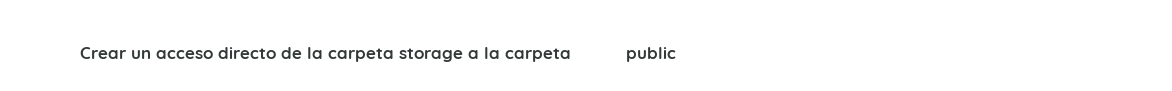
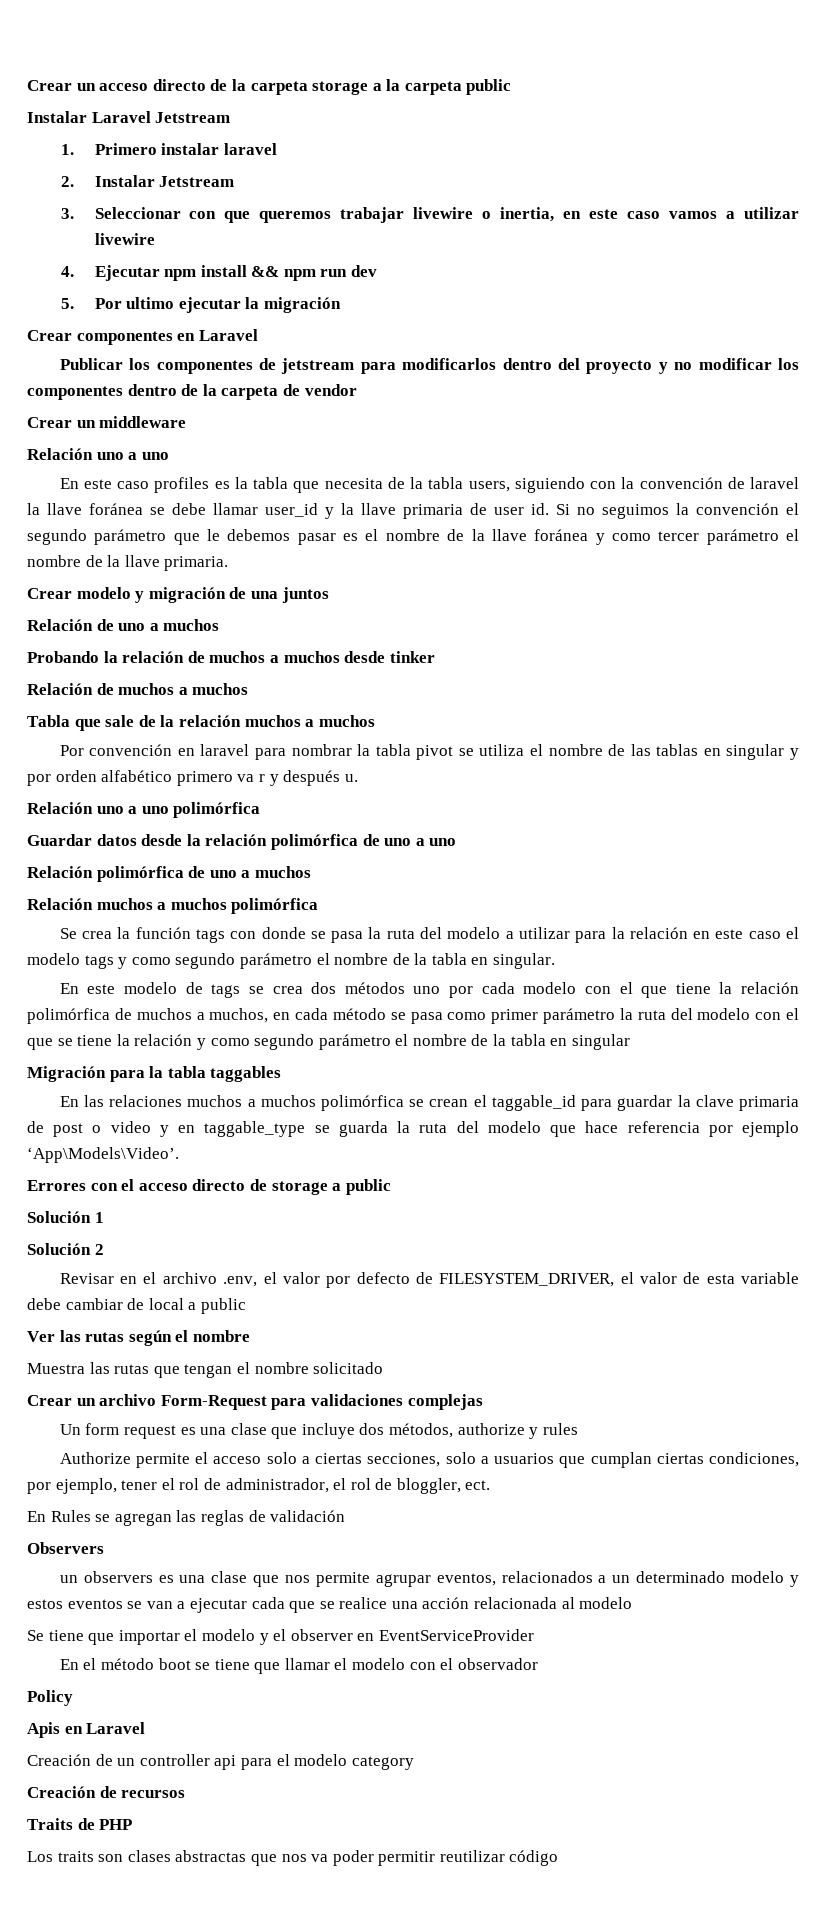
+ Instalar Laravel Jetstream
+ 1. Primero instalar laravel
+ 2. Instalar Jetstream
+ 3. Seleccionar con que queremos trabajar livewire o inertia, en este caso vamos a utilizar livewire
+ 4. Ejecutar npm install && npm run dev
+ 5. Por ultimo ejecutar la migración
+ Crear componentes en Laravel
+ Publicar los componentes de jetstream para modificarlos dentro del proyecto y no modificar los componentes dentro de la carpeta de vendor
+ Crear un middleware
+ Relación uno a uno
+ En este caso profiles es la tabla que necesita de la tabla users, siguiendo con la convención de laravel la llave foránea se debe llamar user_id y la llave primaria de user id. Si no seguimos la convención el segundo parámetro que le debemos pasar es el nombre de la llave foránea y como tercer parámetro el nombre de la llave primaria.
+ Crear modelo y migración de una juntos
+ Relación de uno a muchos
+ Probando la relación de muchos a muchos desde tinker
+ Relación de muchos a muchos
+ Tabla que sale de la relación muchos a muchos
+ Por convención en laravel para nombrar la tabla pivot se utiliza el nombre de las tablas en singular y por orden alfabético primero va r y después u.
+ Relación uno a uno polimórfica
+ Guardar datos desde la relación polimórfica de uno a uno
+ Relación polimórfica de uno a muchos
+ Relación muchos a muchos polimórfica
+ Se crea la función tags con donde se pasa la ruta del modelo a utilizar para la relación en este caso el modelo tags y como segundo parámetro el nombre de la tabla en singular.
+ En este modelo de tags se crea dos métodos uno por cada modelo con el que tiene la relación polimórfica de muchos a muchos, en cada método se pasa como primer parámetro la ruta del modelo con el que se tiene la relación y como segundo parámetro el nombre de la tabla en singular
+ Migración para la tabla taggables
+ En las relaciones muchos a muchos polimórfica se crean el taggable_id para guardar la clave primaria de post o video y en taggable_type se guarda la ruta del modelo que hace referencia por ejemplo ‘App\Models\Video’.
+ Errores con el acceso directo de storage a public
+ Solución 1
+ Solución 2
+ Revisar en el archivo .env, el valor por defecto de FILESYSTEM_DRIVER, el valor de esta variable debe cambiar de local a public
+ Ver las rutas según el nombre
+ Muestra las rutas que tengan el nombre solicitado
+ Crear un archivo Form-Request para validaciones complejas
+ Un form request es una clase que incluye dos métodos, authorize y rules
+ Authorize permite el acceso solo a ciertas secciones, solo a usuarios que cumplan ciertas condiciones, por ejemplo, tener el rol de administrador, el rol de bloggler, ect.
+ En Rules se agregan las reglas de validación
+ Observers
+ un observers es una clase que nos permite agrupar eventos, relacionados a un determinado modelo y estos eventos se van a ejecutar cada que se realice una acción relacionada al modelo
+ Se tiene que importar el modelo y el observer en EventServiceProvider
+ En el método boot se tiene que llamar el modelo con el observador
+ Policy
+ Apis en Laravel
+ Creación de un controller api para el modelo category
+ Creación de recursos
+ Traits de PHP
+ Los traits son clases abstractas que nos va poder permitir reutilizar código

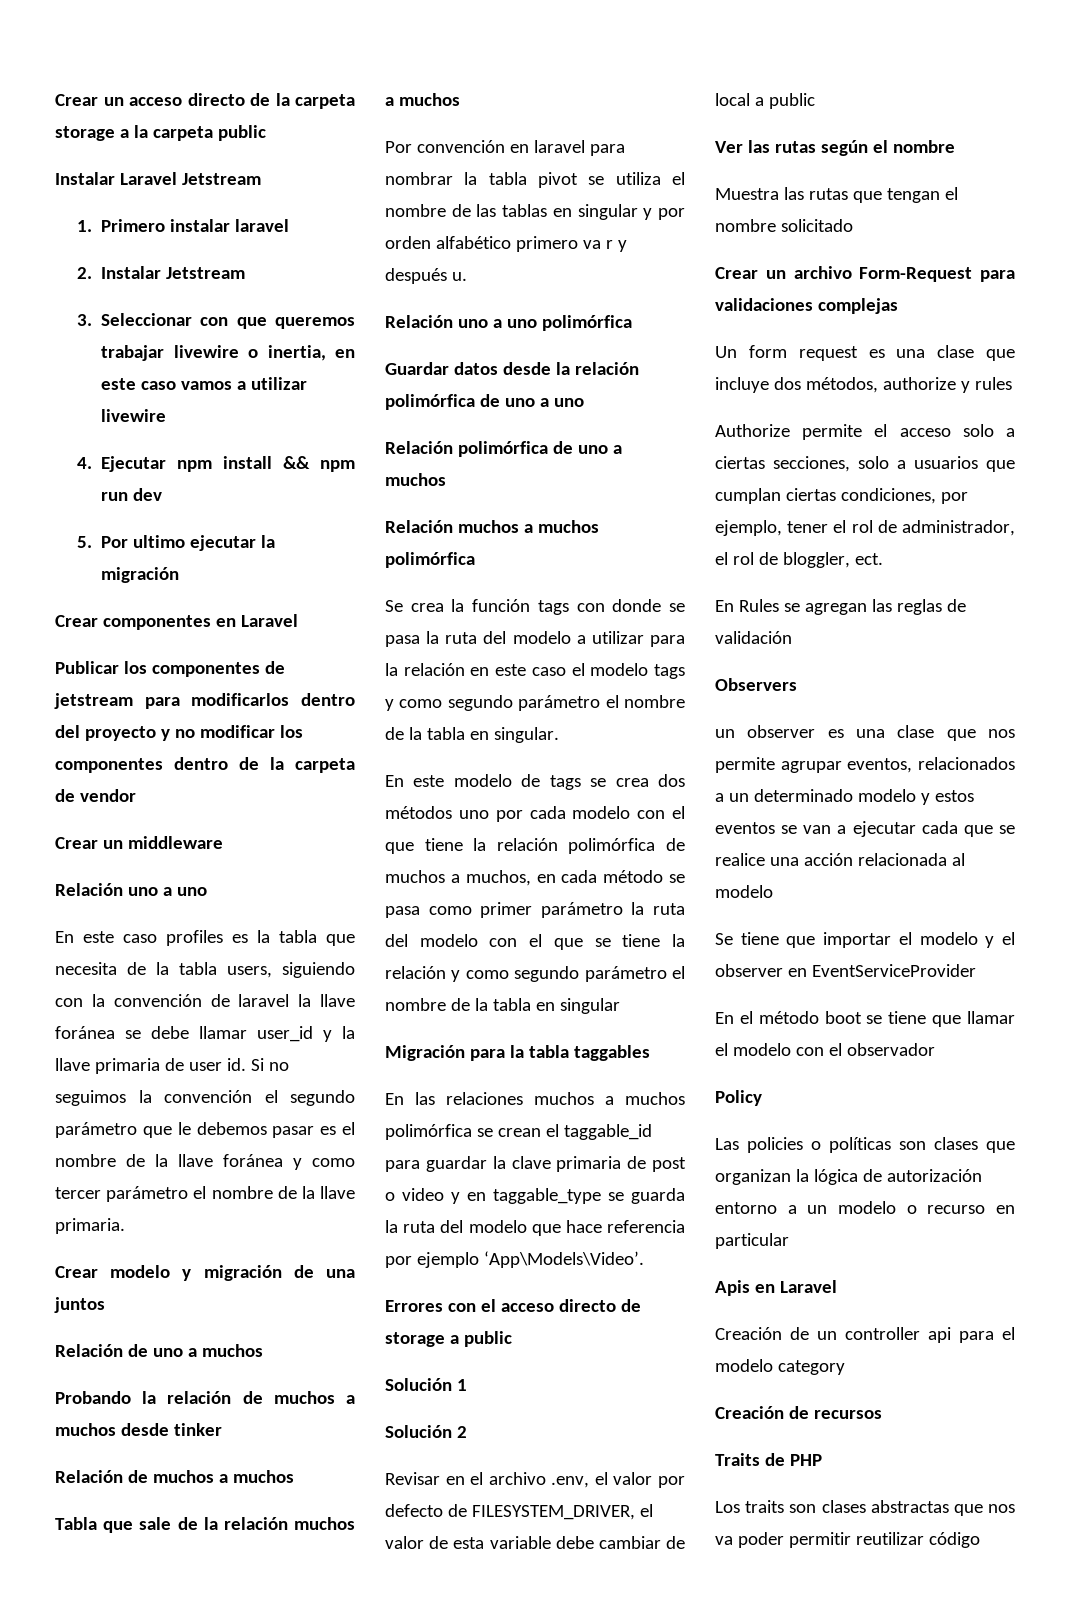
- un observers es una clase que nos permite agrupar eventos, relacionados a un determinado modelo y estos eventos se van a ejecutar cada que se realice una acción relacionada al modelo
+ un observer es una clase que nos permite agrupar eventos, relacionados a un determinado modelo y estos eventos se van a ejecutar cada que se realice una acción relacionada al modelo
+ Las policies o políticas son clases que organizan la lógica de autorización entorno a un modelo o recurso en particular

